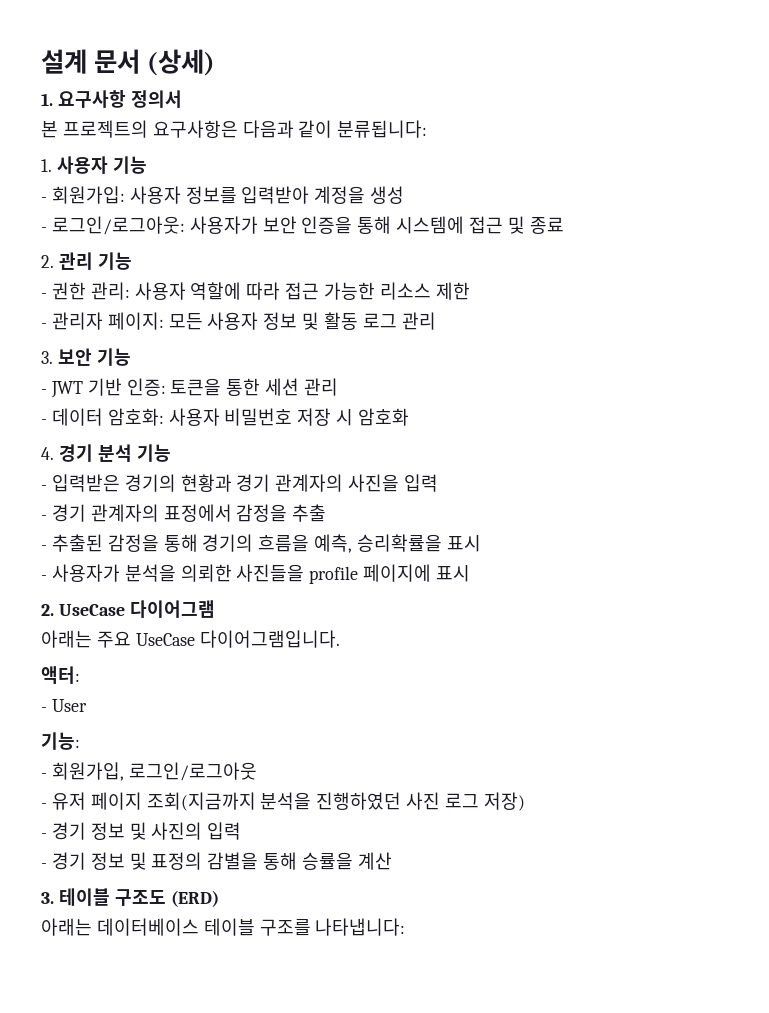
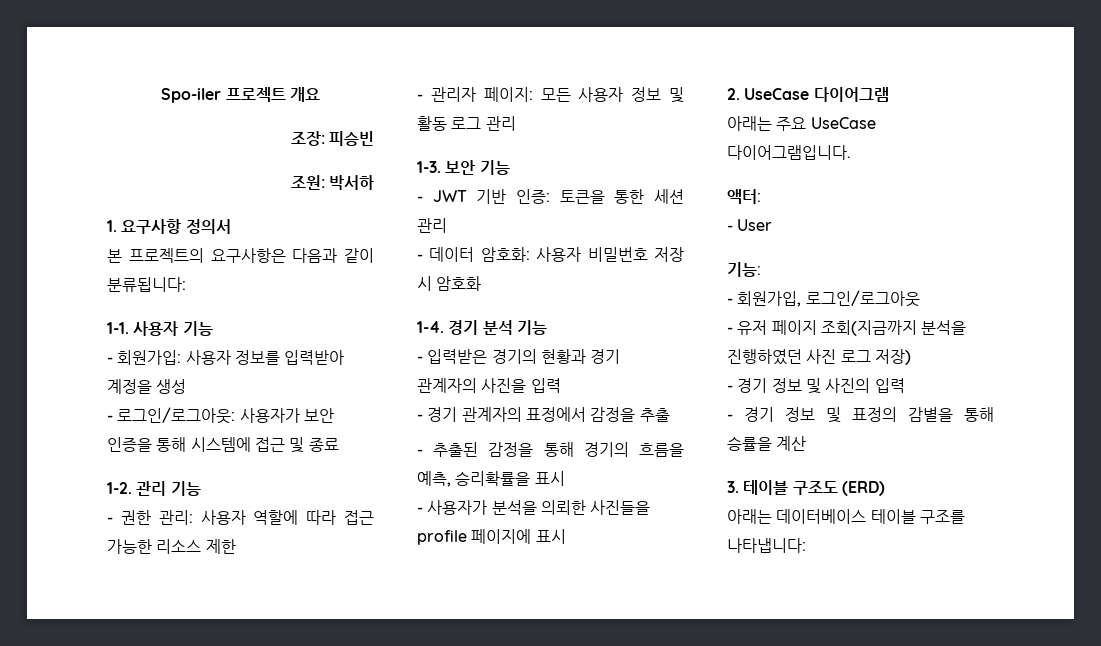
- 설계 문서 (상세)
+ Spo-iler 프로젝트 개요
+ 조장: 피승빈
+ 조원: 박서하
- 1. 사용자 기능
+ 1-1. 사용자 기능
- 2. 관리 기능
+ 1-2. 관리 기능
- 3. 보안 기능
+ 1-3. 보안 기능
- 4. 경기 분석 기능
+ 1-4. 경기 분석 기능

